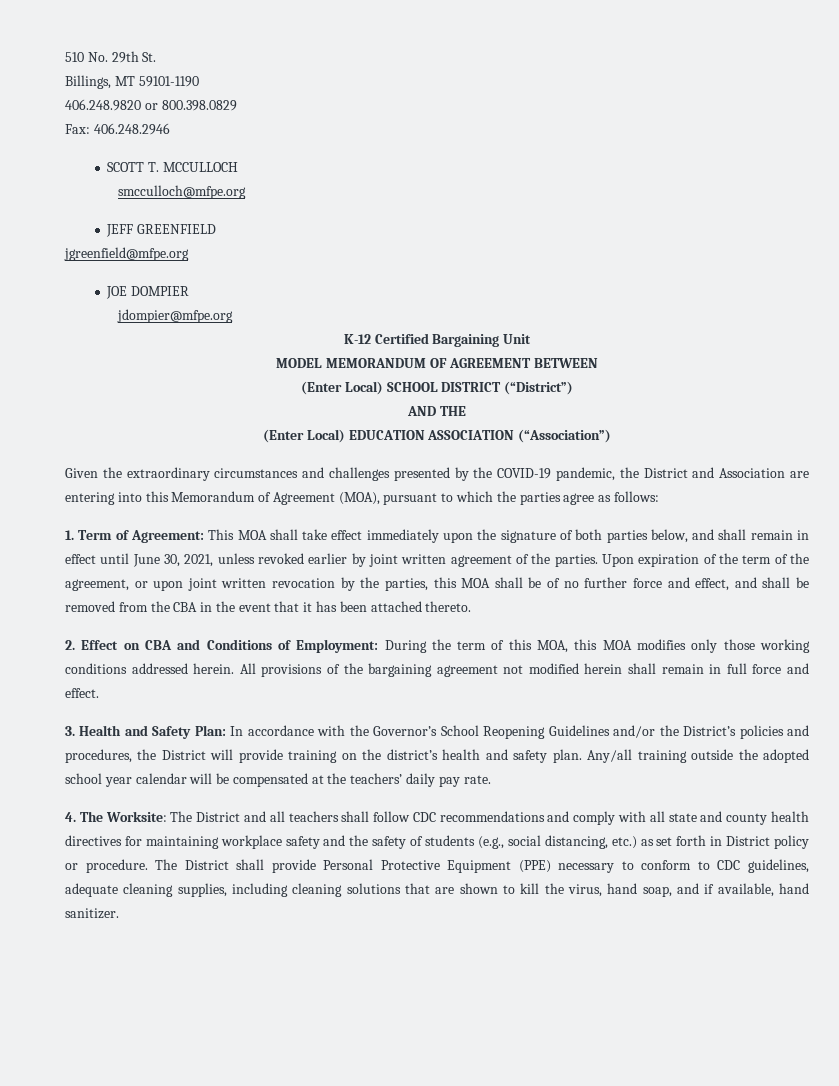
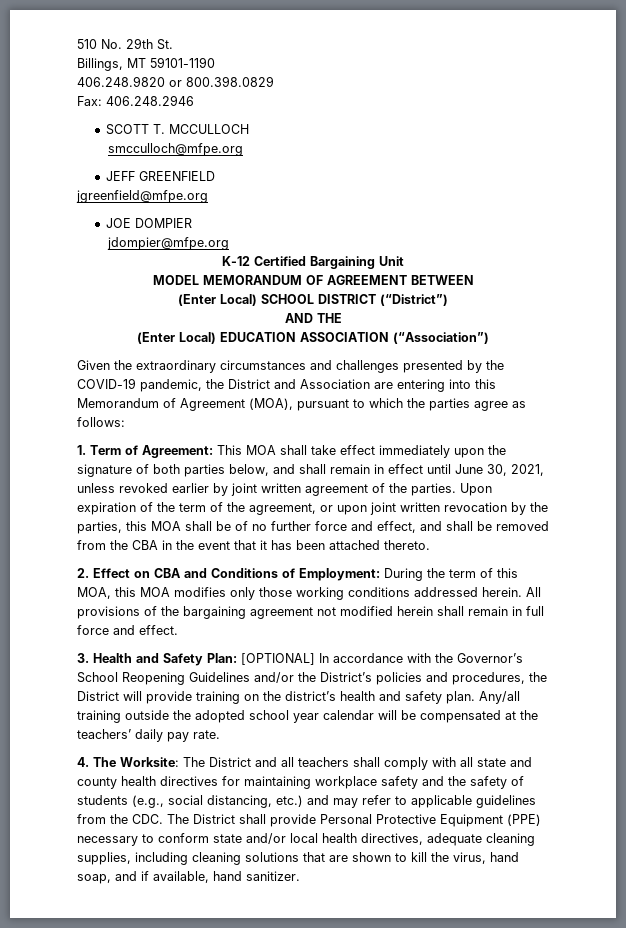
- 3. Health and Safety Plan: In accordance with the Governor’s School Reopening Guidelines and/or the District’s policies and procedures, the District will provide training on the district’s health and safety plan.
+ 3. Health and Safety Plan: [OPTIONAL] In accordance with the Governor’s School Reopening Guidelines and/or the District’s policies and procedures, the District will provide training on the district’s health and safety plan.
- The District and all teachers shall follow CDC recommendations and comply with all state and county health directives for maintaining workplace safety and the safety of students (e.g., social distancing, etc.) as set forth in District policy or procedure. The District shall provide Personal Protective Equipment (PPE) necessary to conform to CDC guidelines, adequate cleaning supplies, including cleaning solutions that are shown to kill the virus, hand soap, and if available, hand sanitizer.
+ The District and all teachers shall comply with all state and county health directives for maintaining workplace safety and the safety of students (e.g., social distancing, etc.) and may refer to applicable guidelines from the CDC. The District shall provide Personal Protective Equipment (PPE) necessary to conform state and/or local health directives, adequate cleaning supplies, including cleaning solutions that are shown to kill the virus, hand soap, and if available, hand sanitizer.

